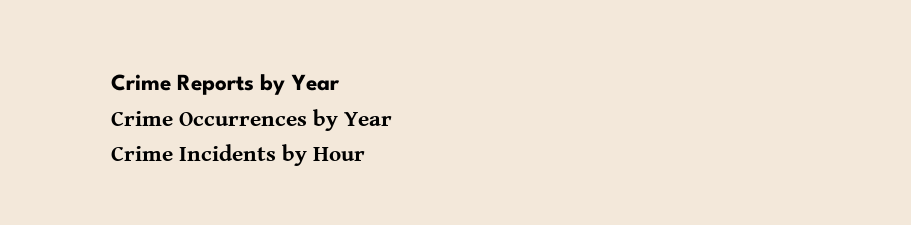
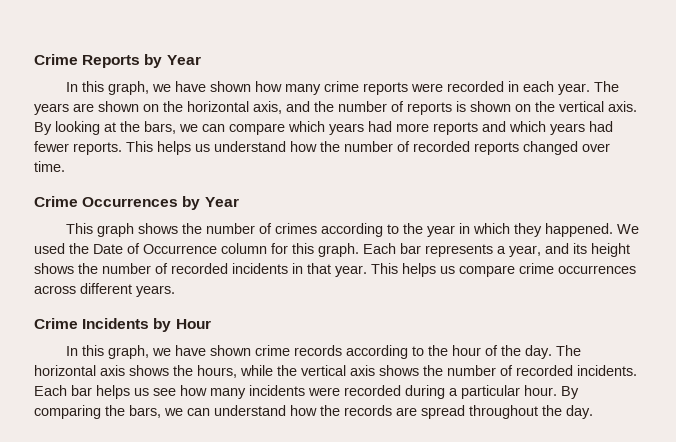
+ In this graph, we have shown how many crime reports were recorded in each year. The years are shown on the horizontal axis, and the number of reports is shown on the vertical axis. By looking at the bars, we can compare which years had more reports and which years had fewer reports. This helps us understand how the number of recorded reports changed over time.
  Crime Occurrences by Year
+ This graph shows the number of crimes according to the year in which they happened. We used the Date of Occurrence column for this graph. Each bar represents a year, and its height shows the number of recorded incidents in that year. This helps us compare crime occurrences across different years.
  Crime Incidents by Hour
+ In this graph, we have shown crime records according to the hour of the day. The horizontal axis shows the hours, while the vertical axis shows the number of recorded incidents. Each bar helps us see how many incidents were recorded during a particular hour. By comparing the bars, we can understand how the records are spread throughout the day.

